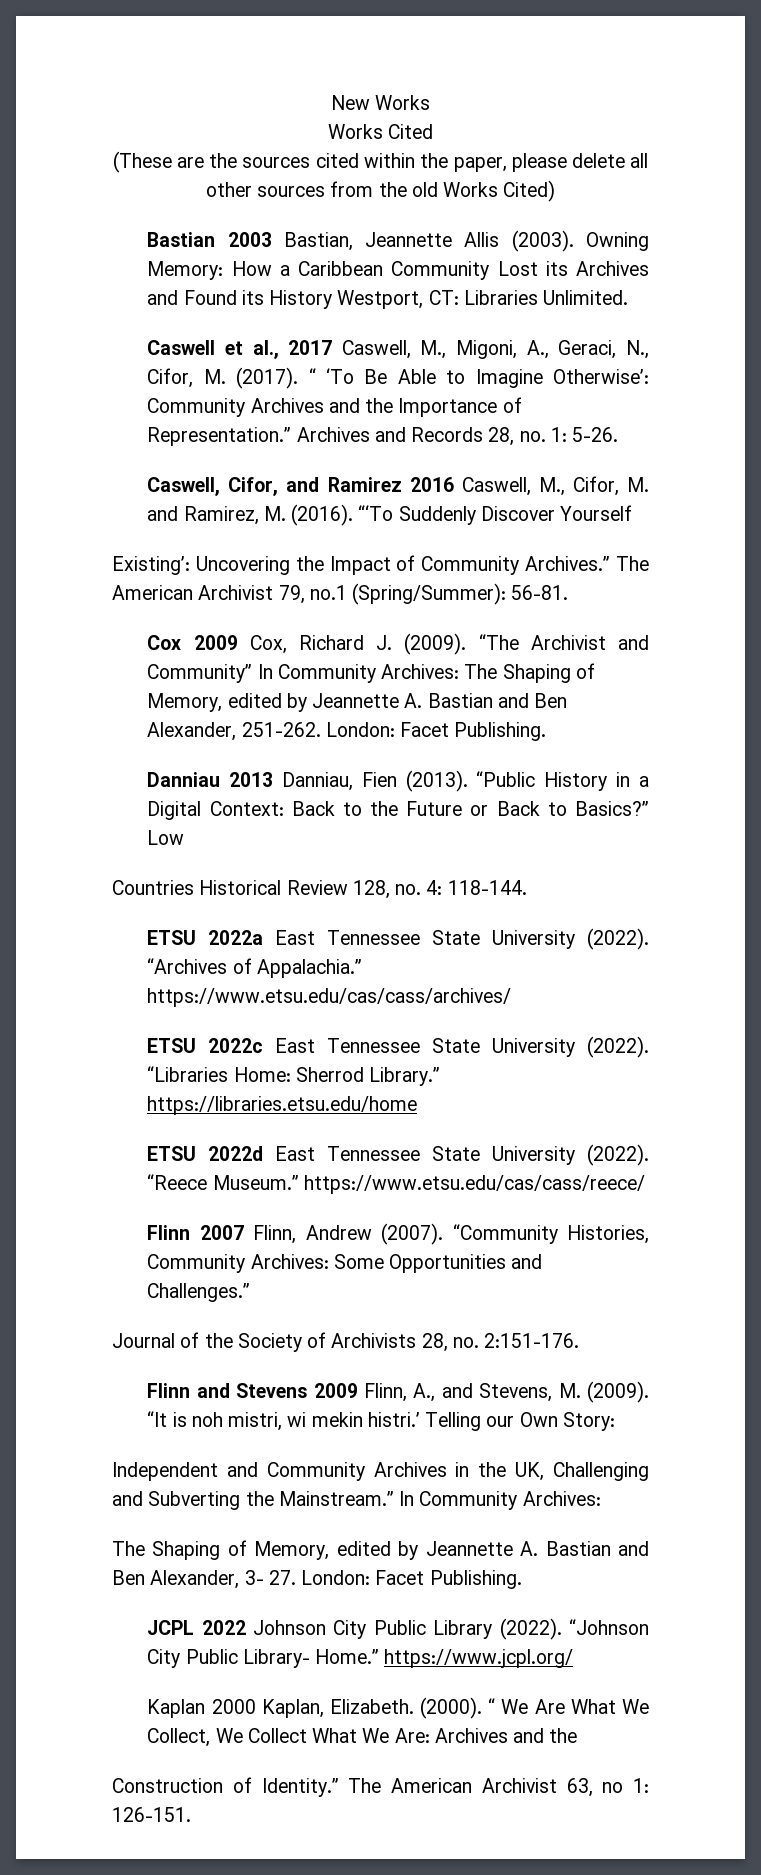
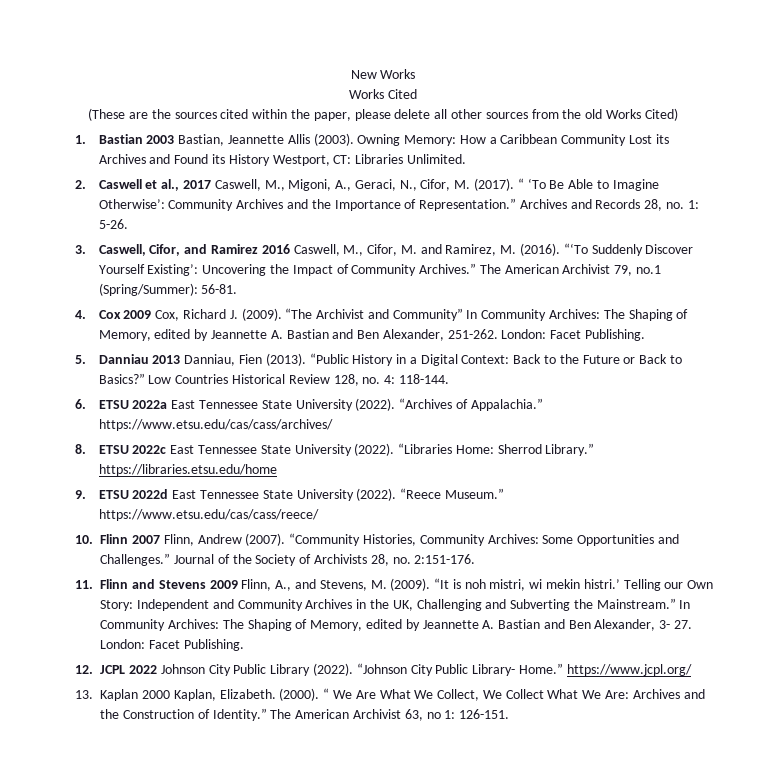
- Bastian 2003 Bastian, Jeannette Allis (2003).
+ 1. Bastian 2003 Bastian, Jeannette Allis (2003).
- Caswell et al., 2017 Caswell, M., Migoni, A., Geraci, N., Cifor, M. (2017).
+ 2. Caswell et al., 2017 Caswell, M., Migoni, A., Geraci, N., Cifor, M. (2017).
- Caswell, Cifor, and Ramirez 2016 Caswell, M., Cifor, M. and Ramirez, M. (2016).
+ 3. Caswell, Cifor, and Ramirez 2016 Caswell, M., Cifor, M. and Ramirez, M. (2016).
- “‘To Suddenly Discover Yourself
- Existing’: Uncovering the Impact of Community Archives.”
+ “‘To Suddenly Discover Yourself Existing’: Uncovering the Impact of Community Archives.”
- Cox 2009 Cox, Richard J. (2009).
+ 4. Cox 2009 Cox, Richard J. (2009).
- Danniau 2013 Danniau, Fien (2013).
+ 5. Danniau 2013 Danniau, Fien (2013).
- Low
- Countries Historical Review 128, no. 4: 118-144.
+ Low Countries Historical Review 128, no. 4: 118-144.
- ETSU 2022a East Tennessee State University (2022).
+ 6. ETSU 2022a East Tennessee State University (2022).
- ETSU 2022c East Tennessee State University (2022).
+ 8. ETSU 2022c East Tennessee State University (2022).
- ETSU 2022d East Tennessee State University (2022).
+ 9. ETSU 2022d East Tennessee State University (2022).
- Flinn 2007 Flinn, Andrew (2007).
+ 10. Flinn 2007 Flinn, Andrew (2007).
- “Community Histories, Community Archives: Some Opportunities and Challenges.”
- Journal of the Society of Archivists 28, no. 2:151-176.
+ “Community Histories, Community Archives: Some Opportunities and Challenges.” Journal of the Society of Archivists 28, no. 2:151-176.
- Flinn and Stevens 2009 Flinn, A., and Stevens, M. (2009).
+ 11. Flinn and Stevens 2009 Flinn, A., and Stevens, M. (2009).
- Telling our Own Story:
- Independent and Community Archives in the UK, Challenging and Subverting the Mainstream.” In Community Archives:
- The Shaping of Memory, edited by Jeannette A. Bastian and Ben Alexander, 3- 27. London: Facet Publishing.
+ Telling our Own Story: Independent and Community Archives in the UK, Challenging and Subverting the Mainstream.” In Community Archives: The Shaping of Memory, edited by Jeannette A. Bastian and Ben Alexander, 3- 27. London: Facet Publishing.
- JCPL 2022 Johnson City Public Library (2022).
+ 12. JCPL 2022 Johnson City Public Library (2022).
- Kaplan 2000 Kaplan, Elizabeth.
+ 13. Kaplan 2000 Kaplan, Elizabeth.
- “ We Are What We Collect, We Collect What We Are: Archives and the
- Construction of Identity.”
+ “ We Are What We Collect, We Collect What We Are: Archives and the Construction of Identity.”

